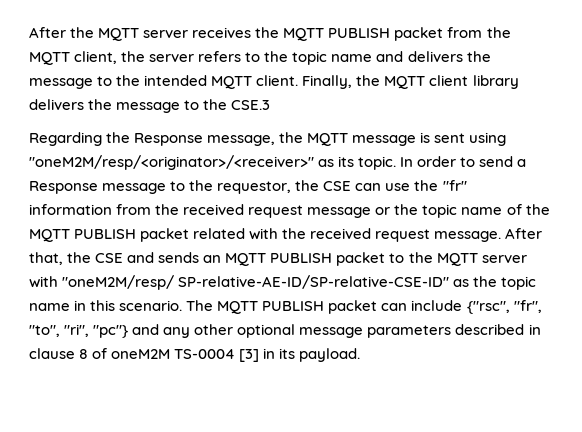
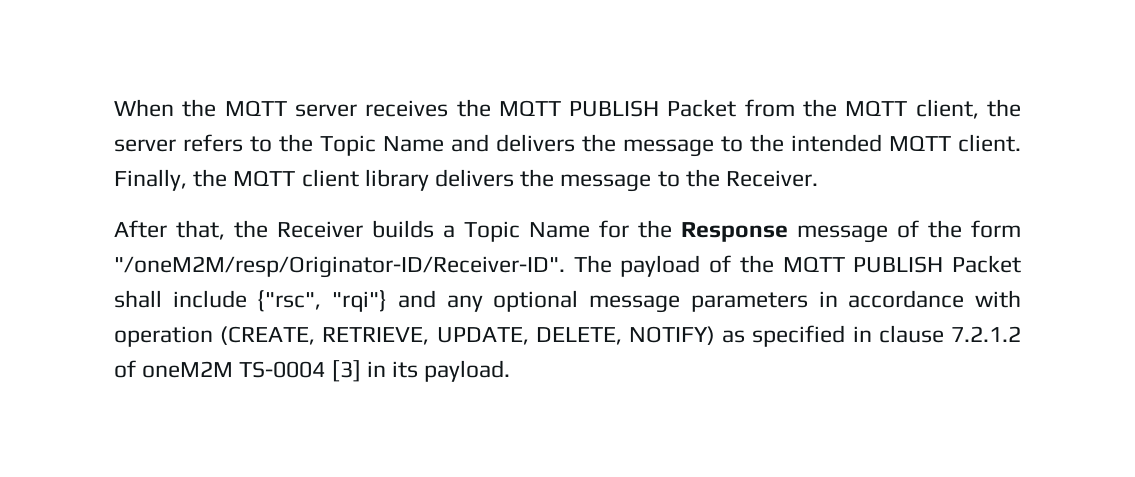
- After the MQTT server receives the MQTT PUBLISH packet from the MQTT client, the server refers to the topic name and delivers the message to the intended MQTT client.
+ When the MQTT server receives the MQTT PUBLISH Packet from the MQTT client, the server refers to the Topic Name and delivers the message to the intended MQTT client.
- Finally, the MQTT client library delivers the message to the CSE.3
- Regarding the Response message, the MQTT message is sent using "oneM2M/resp/<originator>/<receiver>" as its topic. In order to send a Response message to the requestor, the CSE can use the "fr" information from the received request message or the topic name of the MQTT PUBLISH packet related with the received request message. After that, the CSE and sends an MQTT PUBLISH packet to the MQTT server with "oneM2M/resp/ SP-relative-AE-ID/SP-relative-CSE-ID" as the topic name in this scenario. The MQTT PUBLISH packet can include {"rsc", "fr", "to", "ri", "pc"} and any other optional message parameters described in clause 8 of oneM2M TS-0004 [3] in its payload.
+ Finally, the MQTT client library delivers the message to the Receiver.
+ After that, the Receiver builds a Topic Name for the Response message of the form "/oneM2M/resp/Originator-ID/Receiver-ID". The payload of the MQTT PUBLISH Packet shall include {"rsc", "rqi"} and any optional message parameters in accordance with operation (CREATE, RETRIEVE, UPDATE, DELETE, NOTIFY) as specified in clause 7.2.1.2 of oneM2M TS-0004 [3] in its payload.

